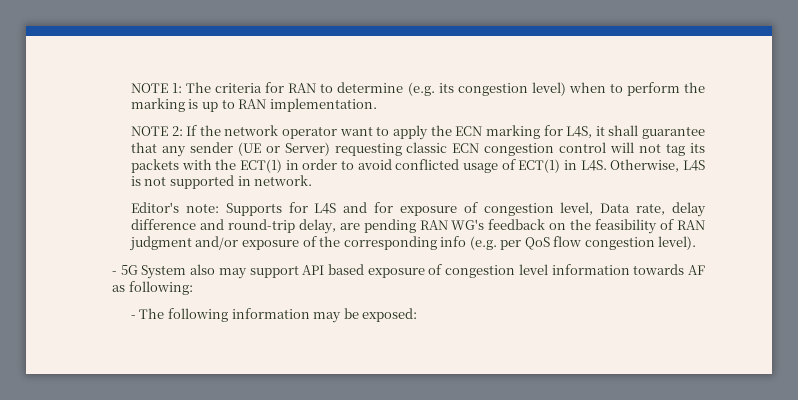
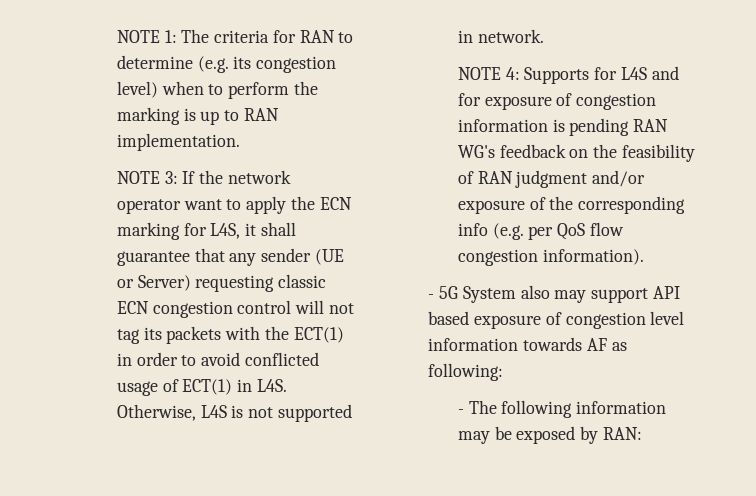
- NOTE 2: If the network operator want to apply the ECN marking for L4S, it shall guarantee that any sender (UE or Server) requesting classic ECN congestion control will not tag its packets with the ECT(1) in order to avoid conflicted usage of ECT(1) in L4S. Otherwise, L4S is not supported in network.
+ NOTE 3: If the network operator want to apply the ECN marking for L4S, it shall guarantee that any sender (UE or Server) requesting classic ECN congestion control will not tag its packets with the ECT(1) in order to avoid conflicted usage of ECT(1) in L4S. Otherwise, L4S is not supported in network.
- Editor's note: Supports for L4S and for exposure of congestion level, Data rate, delay difference and round-trip delay, are pending RAN WG's feedback on the feasibility of RAN judgment and/or exposure of the corresponding info (e.g. per QoS flow congestion level).
+ NOTE 4: Supports for L4S and for exposure of congestion information is pending RAN WG's feedback on the feasibility of RAN judgment and/or exposure of the corresponding info (e.g. per QoS flow congestion information).
- - The following information may be exposed:
+ - The following information may be exposed by RAN:

